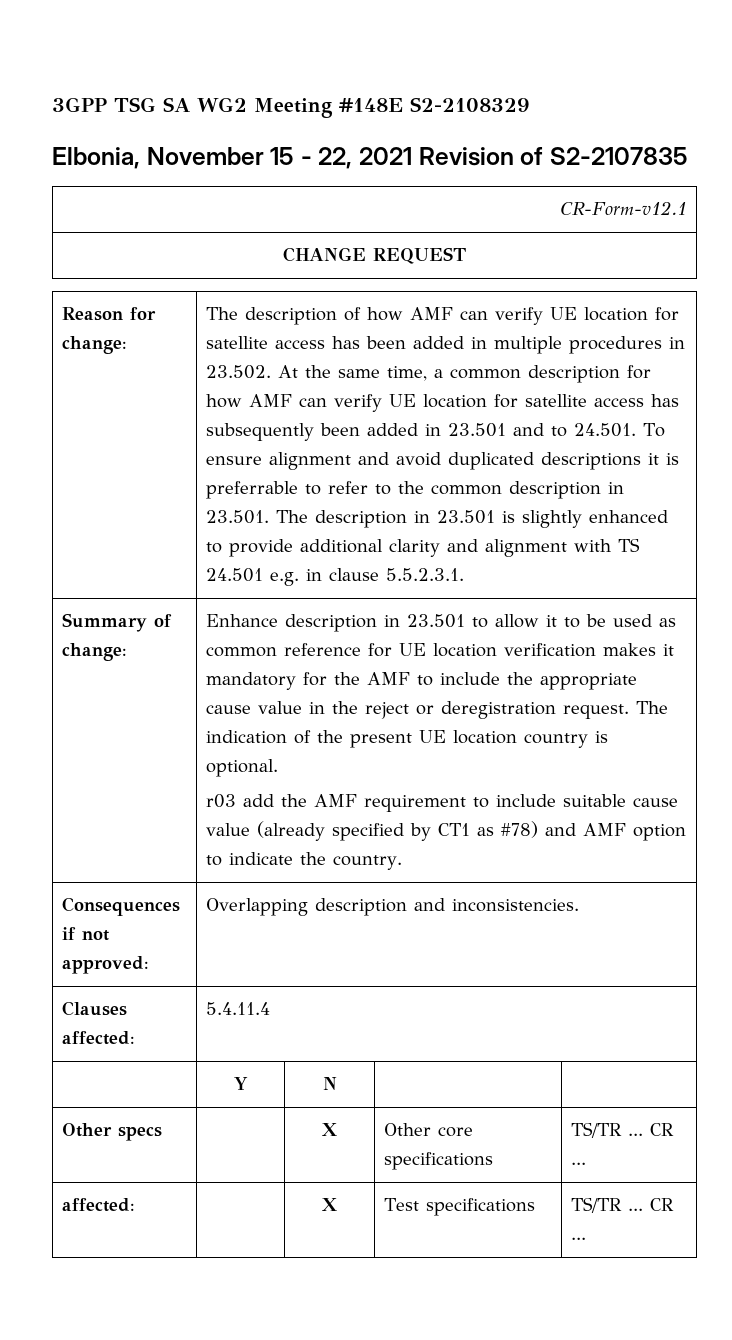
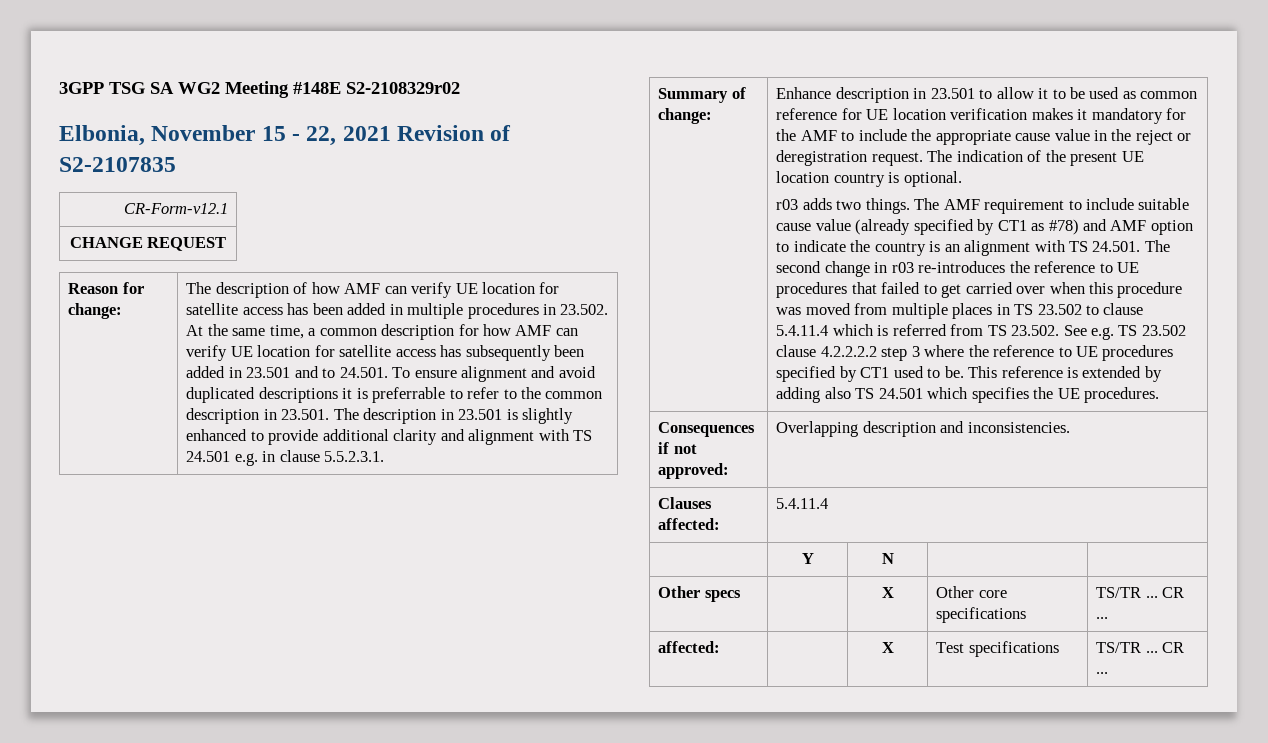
- 3GPP TSG SA WG2 Meeting #148E S2-2108329
+ 3GPP TSG SA WG2 Meeting #148E S2-2108329r02
- r03 add the AMF requirement to include suitable cause value (already specified by CT1 as #78) and AMF option to indicate the country.
+ r03 adds two things. The AMF requirement to include suitable cause value (already specified by CT1 as #78) and AMF option to indicate the country is an alignment with TS 24.501. The second change in r03 re-introduces the reference to UE procedures that failed to get carried over when this procedure was moved from multiple places in TS 23.502 to clause 5.4.11.4 which is referred from TS 23.502. See e.g. TS 23.502 clause 4.2.2.2.2 step 3 where the reference to UE procedures specified by CT1 used to be. This reference is extended by adding also TS 24.501 which specifies the UE procedures.

